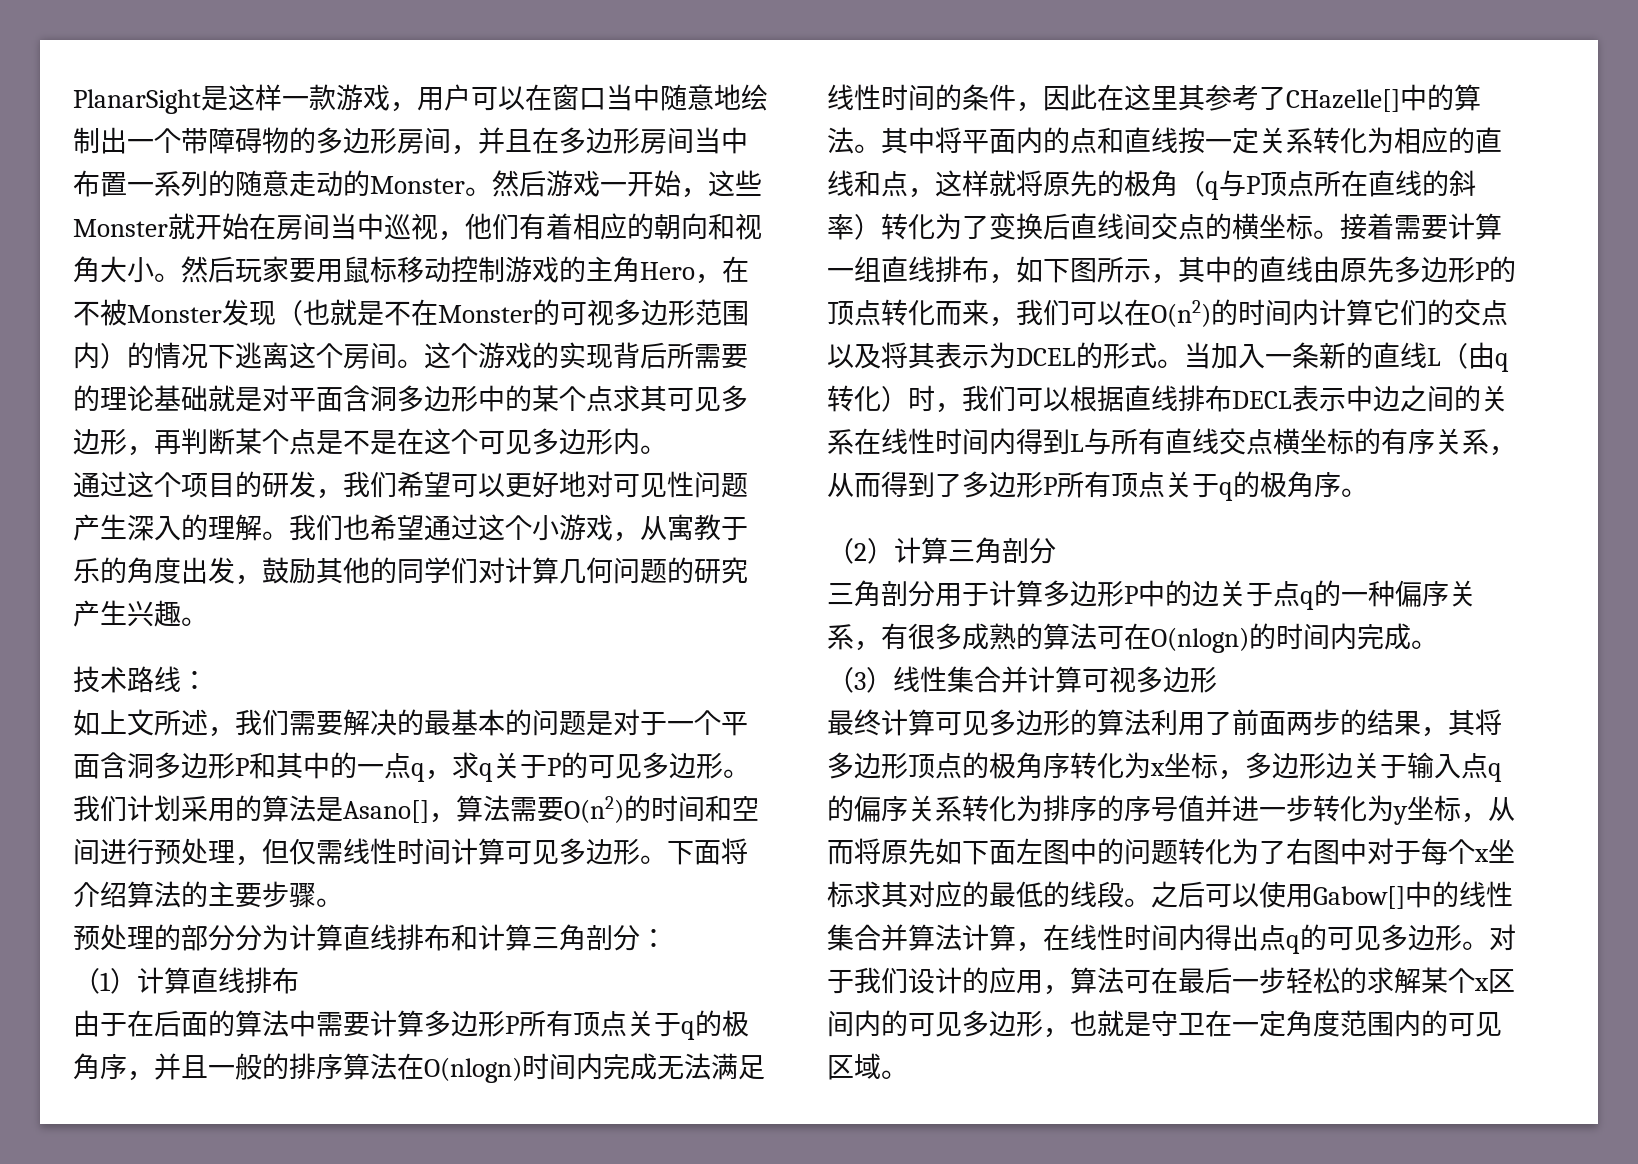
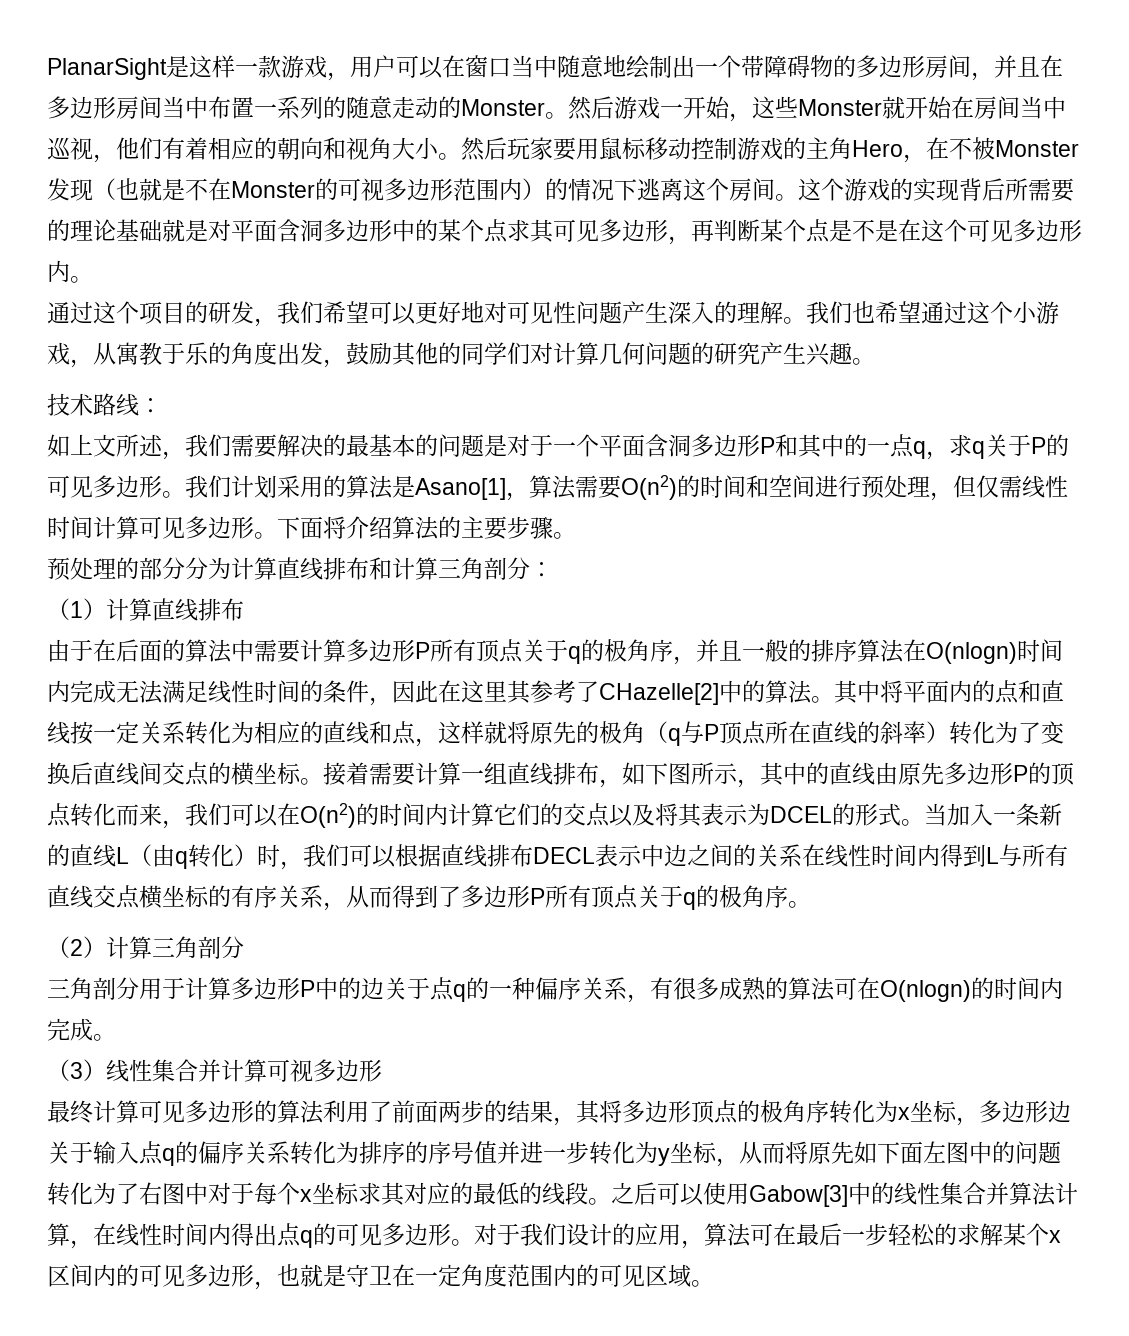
- 我们计划采用的算法是Asano[]，算法需要O(n2)的时间和空间进行预处理，但仅需线性时间计算可见多边形。
+ 我们计划采用的算法是Asano[1]，算法需要O(n2)的时间和空间进行预处理，但仅需线性时间计算可见多边形。
- 由于在后面的算法中需要计算多边形P所有顶点关于q的极角序，并且一般的排序算法在O(nlogn)时间内完成无法满足线性时间的条件，因此在这里其参考了CHazelle[]中的算法。
+ 由于在后面的算法中需要计算多边形P所有顶点关于q的极角序，并且一般的排序算法在O(nlogn)时间内完成无法满足线性时间的条件，因此在这里其参考了CHazelle[2]中的算法。
- 之后可以使用Gabow[]中的线性集合并算法计算，在线性时间内得出点q的可见多边形。
+ 之后可以使用Gabow[3]中的线性集合并算法计算，在线性时间内得出点q的可见多边形。

